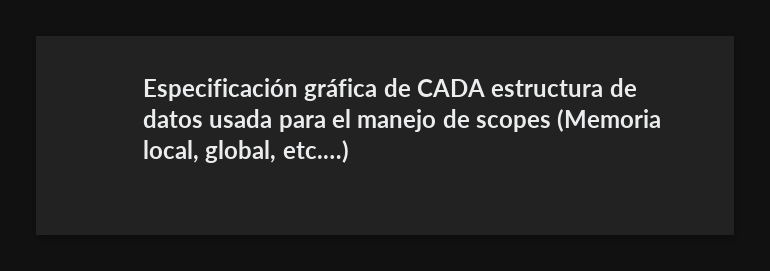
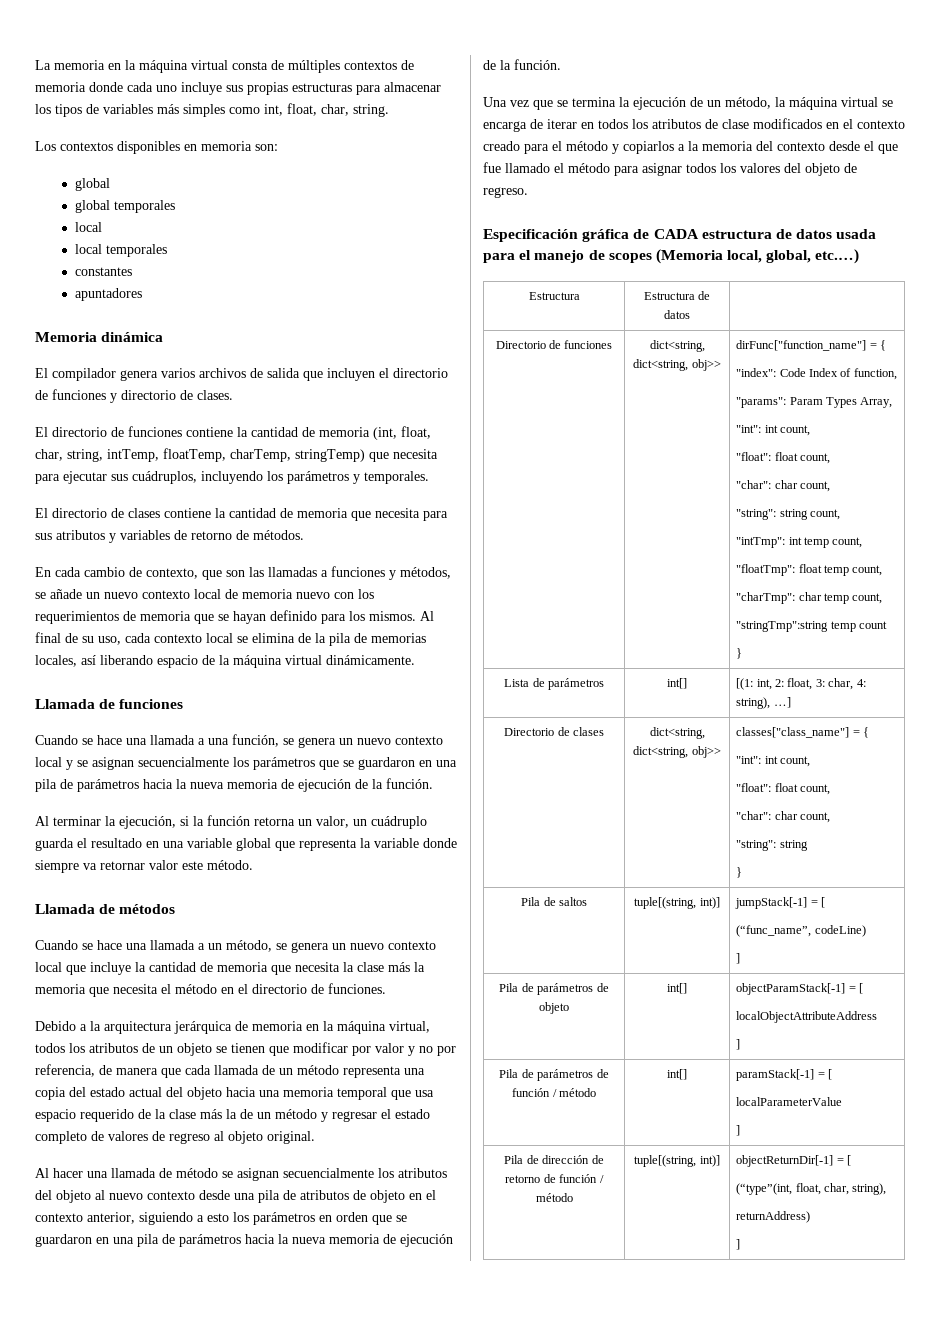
+ La memoria en la máquina virtual consta de múltiples contextos de memoria donde cada uno incluye sus propias estructuras para almacenar los tipos de variables más simples como int, float, char, string.
+ Los contextos disponibles en memoria son:
+ global
+ global temporales
+ local
+ local temporales
+ constantes
+ apuntadores
+ Memoria dinámica
+ El compilador genera varios archivos de salida que incluyen el directorio de funciones y directorio de clases.
+ El directorio de funciones contiene la cantidad de memoria (int, float, char, string, intTemp, floatTemp, charTemp, stringTemp) que necesita para ejecutar sus cuádruplos, incluyendo los parámetros y temporales.
+ El directorio de clases contiene la cantidad de memoria que necesita para sus atributos y variables de retorno de métodos.
+ En cada cambio de contexto, que son las llamadas a funciones y métodos, se añade un nuevo contexto local de memoria nuevo con los requerimientos de memoria que se hayan definido para los mismos. Al final de su uso, cada contexto local se elimina de la pila de memorias locales, así liberando espacio de la máquina virtual dinámicamente.
+ Llamada de funciones
+ Cuando se hace una llamada a una función, se genera un nuevo contexto local y se asignan secuencialmente los parámetros que se guardaron en una pila de parámetros hacia la nueva memoria de ejecución de la función.
+ Al terminar la ejecución, si la función retorna un valor, un cuádruplo guarda el resultado en una variable global que representa la variable donde siempre va retornar valor este método.
+ Llamada de métodos
+ Cuando se hace una llamada a un método, se genera un nuevo contexto local que incluye la cantidad de memoria que necesita la clase más la memoria que necesita el método en el directorio de funciones.
+ Debido a la arquitectura jerárquica de memoria en la máquina virtual, todos los atributos de un objeto se tienen que modificar por valor y no por referencia, de manera que cada llamada de un método representa una copia del estado actual del objeto hacia una memoria temporal que usa espacio requerido de la clase más la de un método y regresar el estado completo de valores de regreso al objeto original.
+ Al hacer una llamada de método se asignan secuencialmente los atributos del objeto al nuevo contexto desde una pila de atributos de objeto en el contexto anterior, siguiendo a esto los parámetros en orden que se guardaron en una pila de parámetros hacia la nueva memoria de ejecución de la función.
+ Una vez que se termina la ejecución de un método, la máquina virtual se encarga de iterar en todos los atributos de clase modificados en el contexto creado para el método y copiarlos a la memoria del contexto desde el que fue llamado el método para asignar todos los valores del objeto de regreso.
+ Estructura | Estructura de datos |
+ Directorio de funciones | dict<string, dict<string, obj>> | dirFunc["function_name"] = {
+ "index": Code Index of function,
+ "params": Param Types Array,
+ "int": int count,
+ "float": float count,
+ "char": char count,
+ "string": string count,
+ "intTmp": int temp count,
+ "floatTmp": float temp count,
+ "charTmp": char temp count,
+ "stringTmp":string temp count
+ }
+ Lista de parámetros | int[] | [(1: int, 2: float, 3: char, 4: string), …]
+ Directorio de clases | dict<string, dict<string, obj>> | classes["class_name"] = {
+ "int": int count,
+ "float": float count,
+ "char": char count,
+ "string": string
+ }
+ Pila de saltos | tuple[(string, int)] | jumpStack[-1] = [
+ (“func_name”, codeLine)
+ ]
+ Pila de parámetros de objeto | int[] | objectParamStack[-1] = [
+ localObjectAttributeAddress
+ ]
+ Pila de parámetros de función / método | int[] | paramStack[-1] = [
+ localParameterValue
+ ]
+ Pila de dirección de retorno de función / método | tuple[(string, int)] | objectReturnDir[-1] = [
+ (“type”(int, float, char, string),
+ returnAddress)
+ ]

